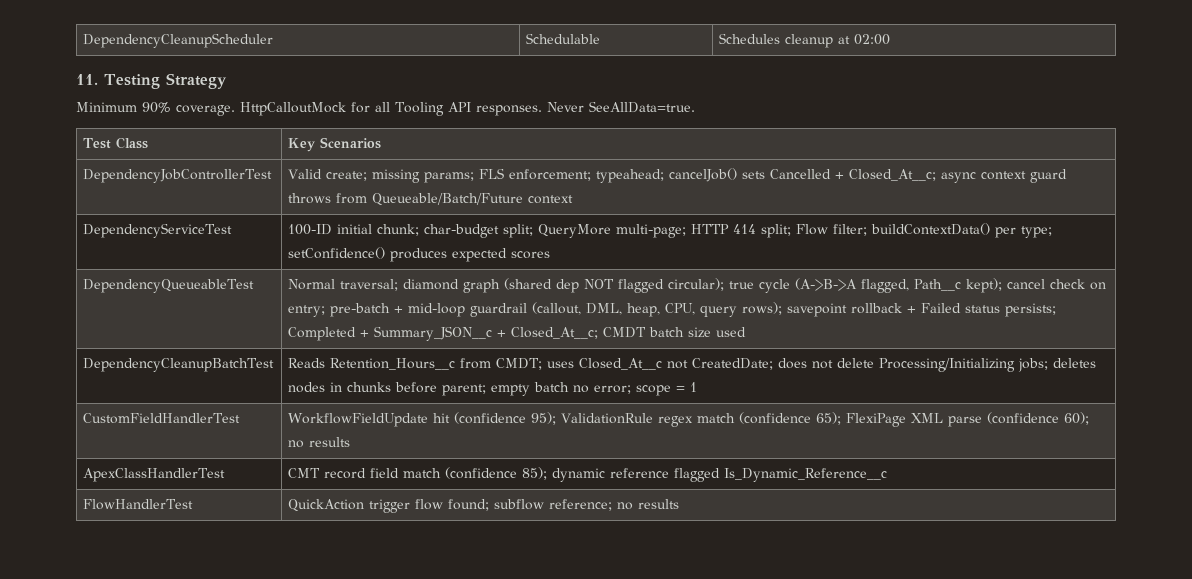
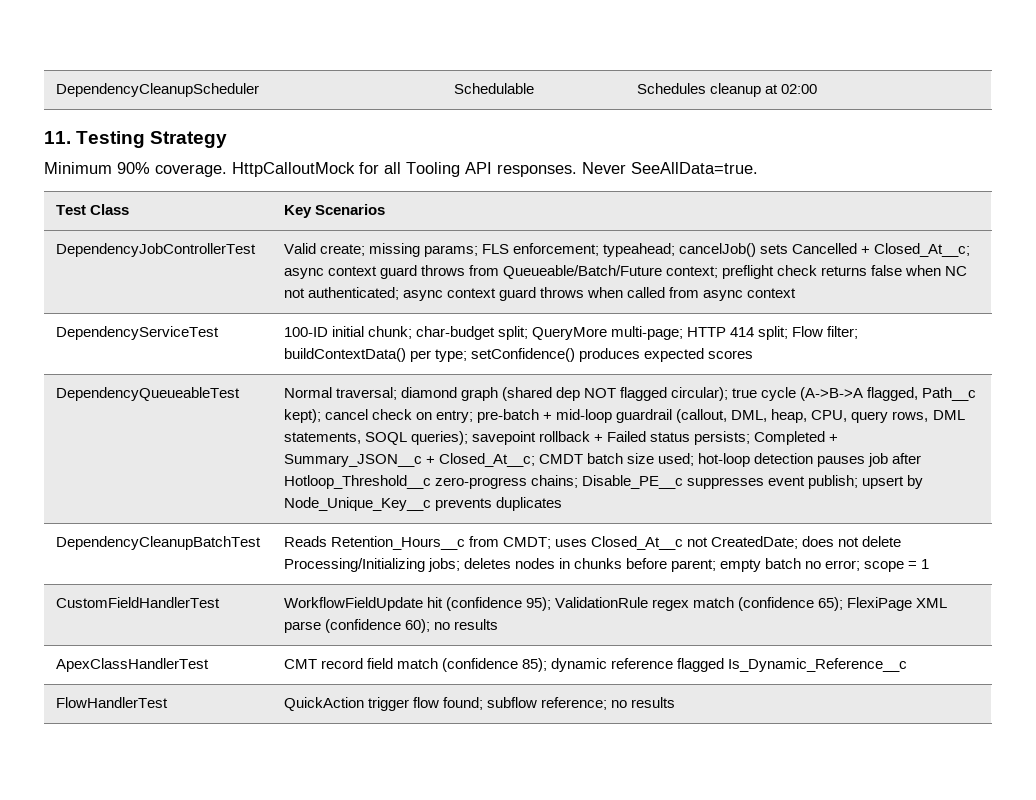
- DependencyJobControllerTest | Valid create; missing params; FLS enforcement; typeahead; cancelJob() sets Cancelled + Closed_At__c; async context guard throws from Queueable/Batch/Future context
+ DependencyJobControllerTest | Valid create; missing params; FLS enforcement; typeahead; cancelJob() sets Cancelled + Closed_At__c; async context guard throws from Queueable/Batch/Future context; preflight check returns false when NC not authenticated; async context guard throws when called from async context
- Normal traversal; diamond graph (shared dep NOT flagged circular); true cycle (A->B->A flagged, Path__c kept); cancel check on entry; pre-batch + mid-loop guardrail (callout, DML, heap, CPU, query rows); savepoint rollback + Failed status persists; Completed + Summary_JSON__c + Closed_At__c; CMDT batch size used
+ Normal traversal; diamond graph (shared dep NOT flagged circular); true cycle (A->B->A flagged, Path__c kept); cancel check on entry; pre-batch + mid-loop guardrail (callout, DML, heap, CPU, query rows, DML statements, SOQL queries); savepoint rollback + Failed status persists; Completed + Summary_JSON__c + Closed_At__c; CMDT batch size used; hot-loop detection pauses job after Hotloop_Threshold__c zero-progress chains; Disable_PE__c suppresses event publish; upsert by Node_Unique_Key__c prevents duplicates

